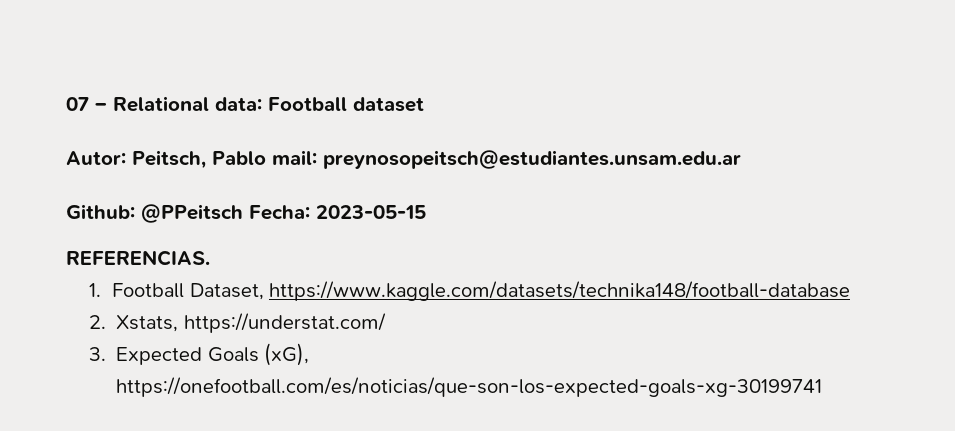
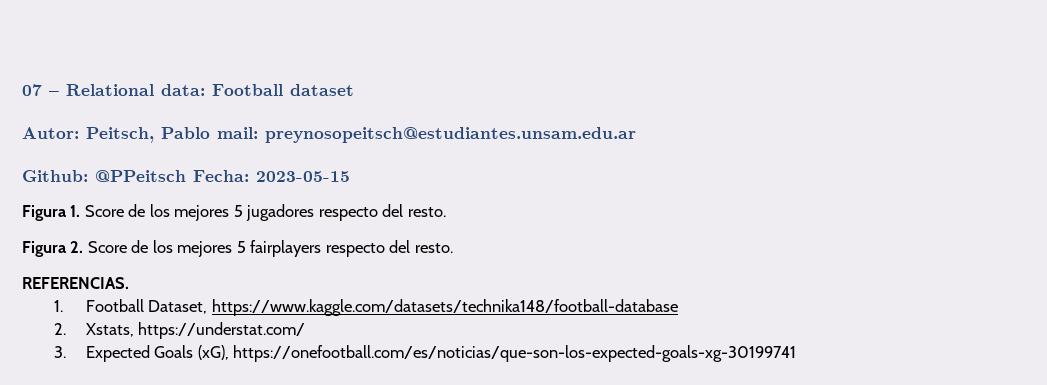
+ Figura 1. Score de los mejores 5 jugadores respecto del resto.
+ Figura 2. Score de los mejores 5 fairplayers respecto del resto.

